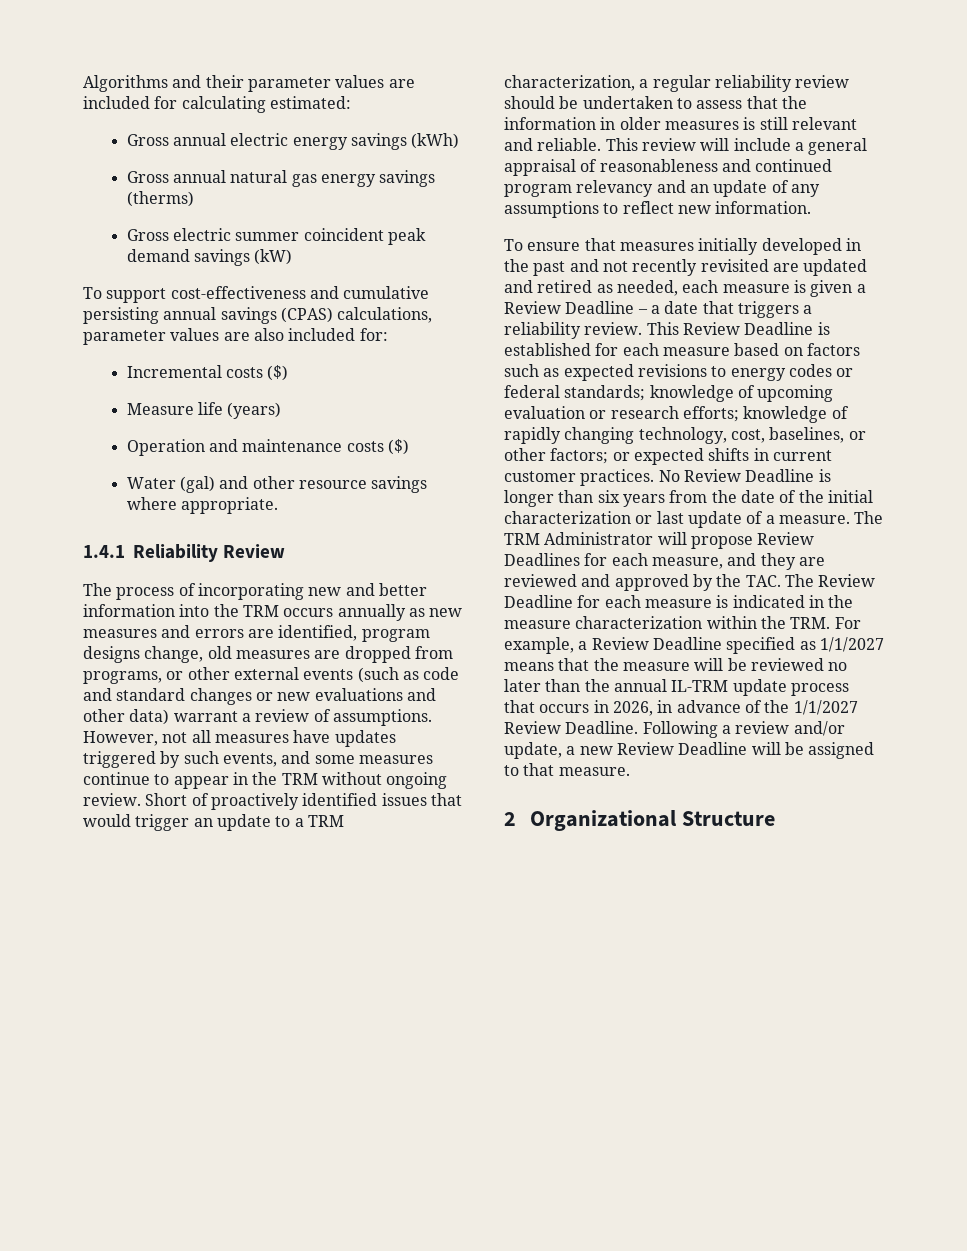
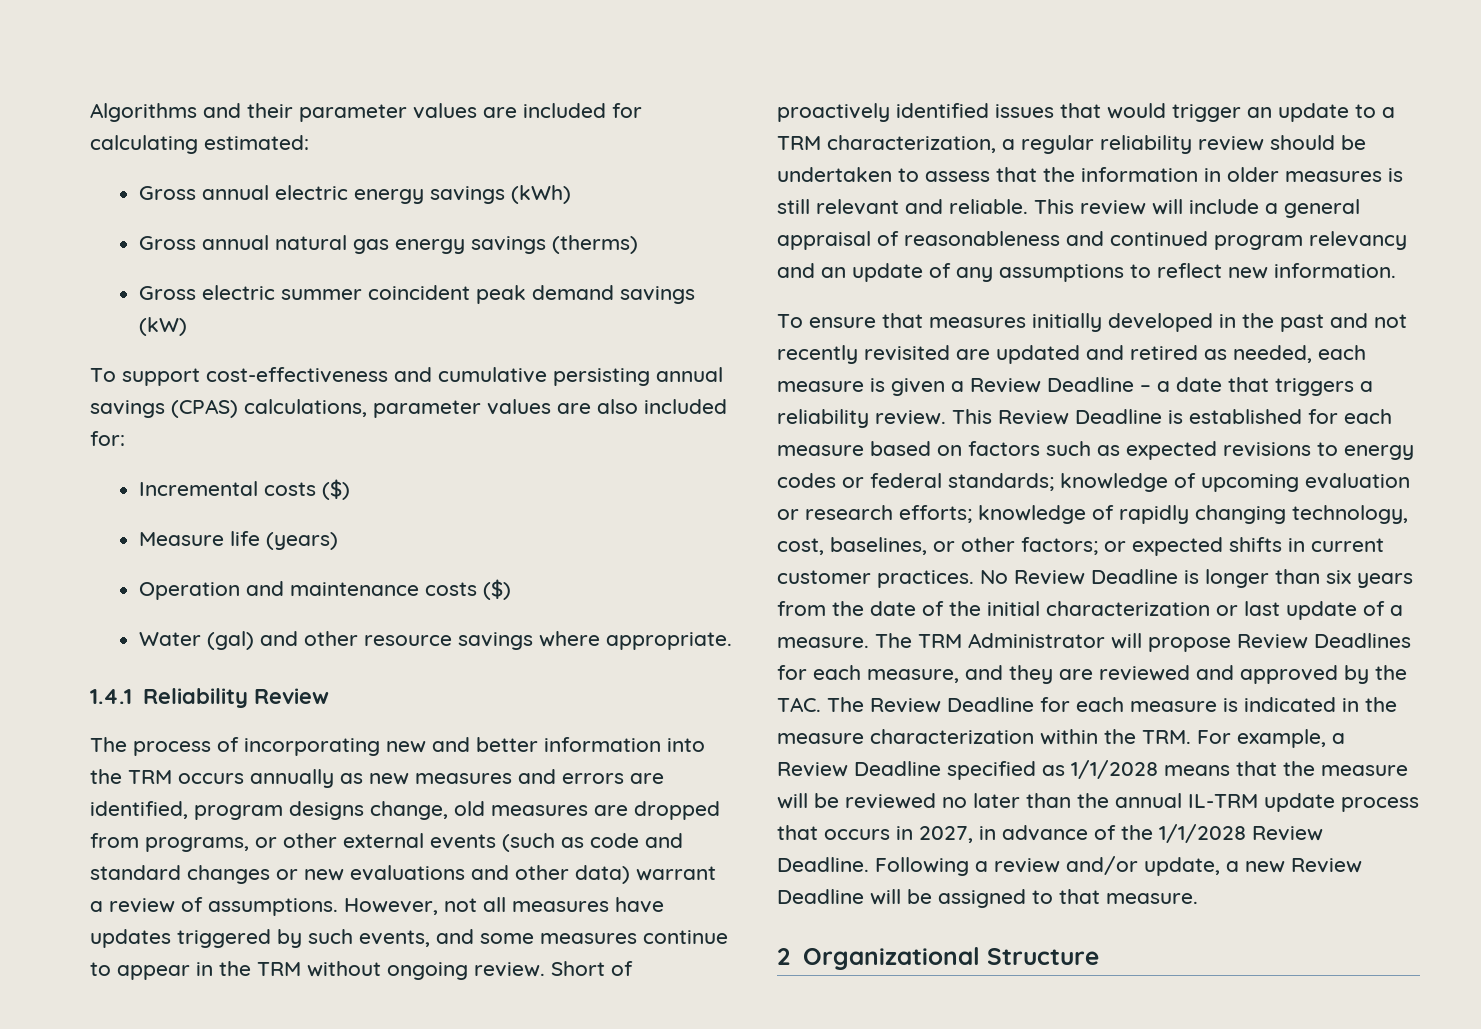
- The TRM Administrator will propose Review Deadlines for each measure, and they are reviewed and approved by the TAC. The Review Deadline for each measure is indicated in the measure characterization within the TRM. For example, a Review Deadline specified as 1/1/2027 means that the measure will be reviewed no later than the annual IL-TRM update process that occurs in 2026, in advance of the 1/1/2027 Review Deadline.
+ The TRM Administrator will propose Review Deadlines for each measure, and they are reviewed and approved by the TAC. The Review Deadline for each measure is indicated in the measure characterization within the TRM. For example, a Review Deadline specified as 1/1/2028 means that the measure will be reviewed no later than the annual IL-TRM update process that occurs in 2027, in advance of the 1/1/2028 Review Deadline.

